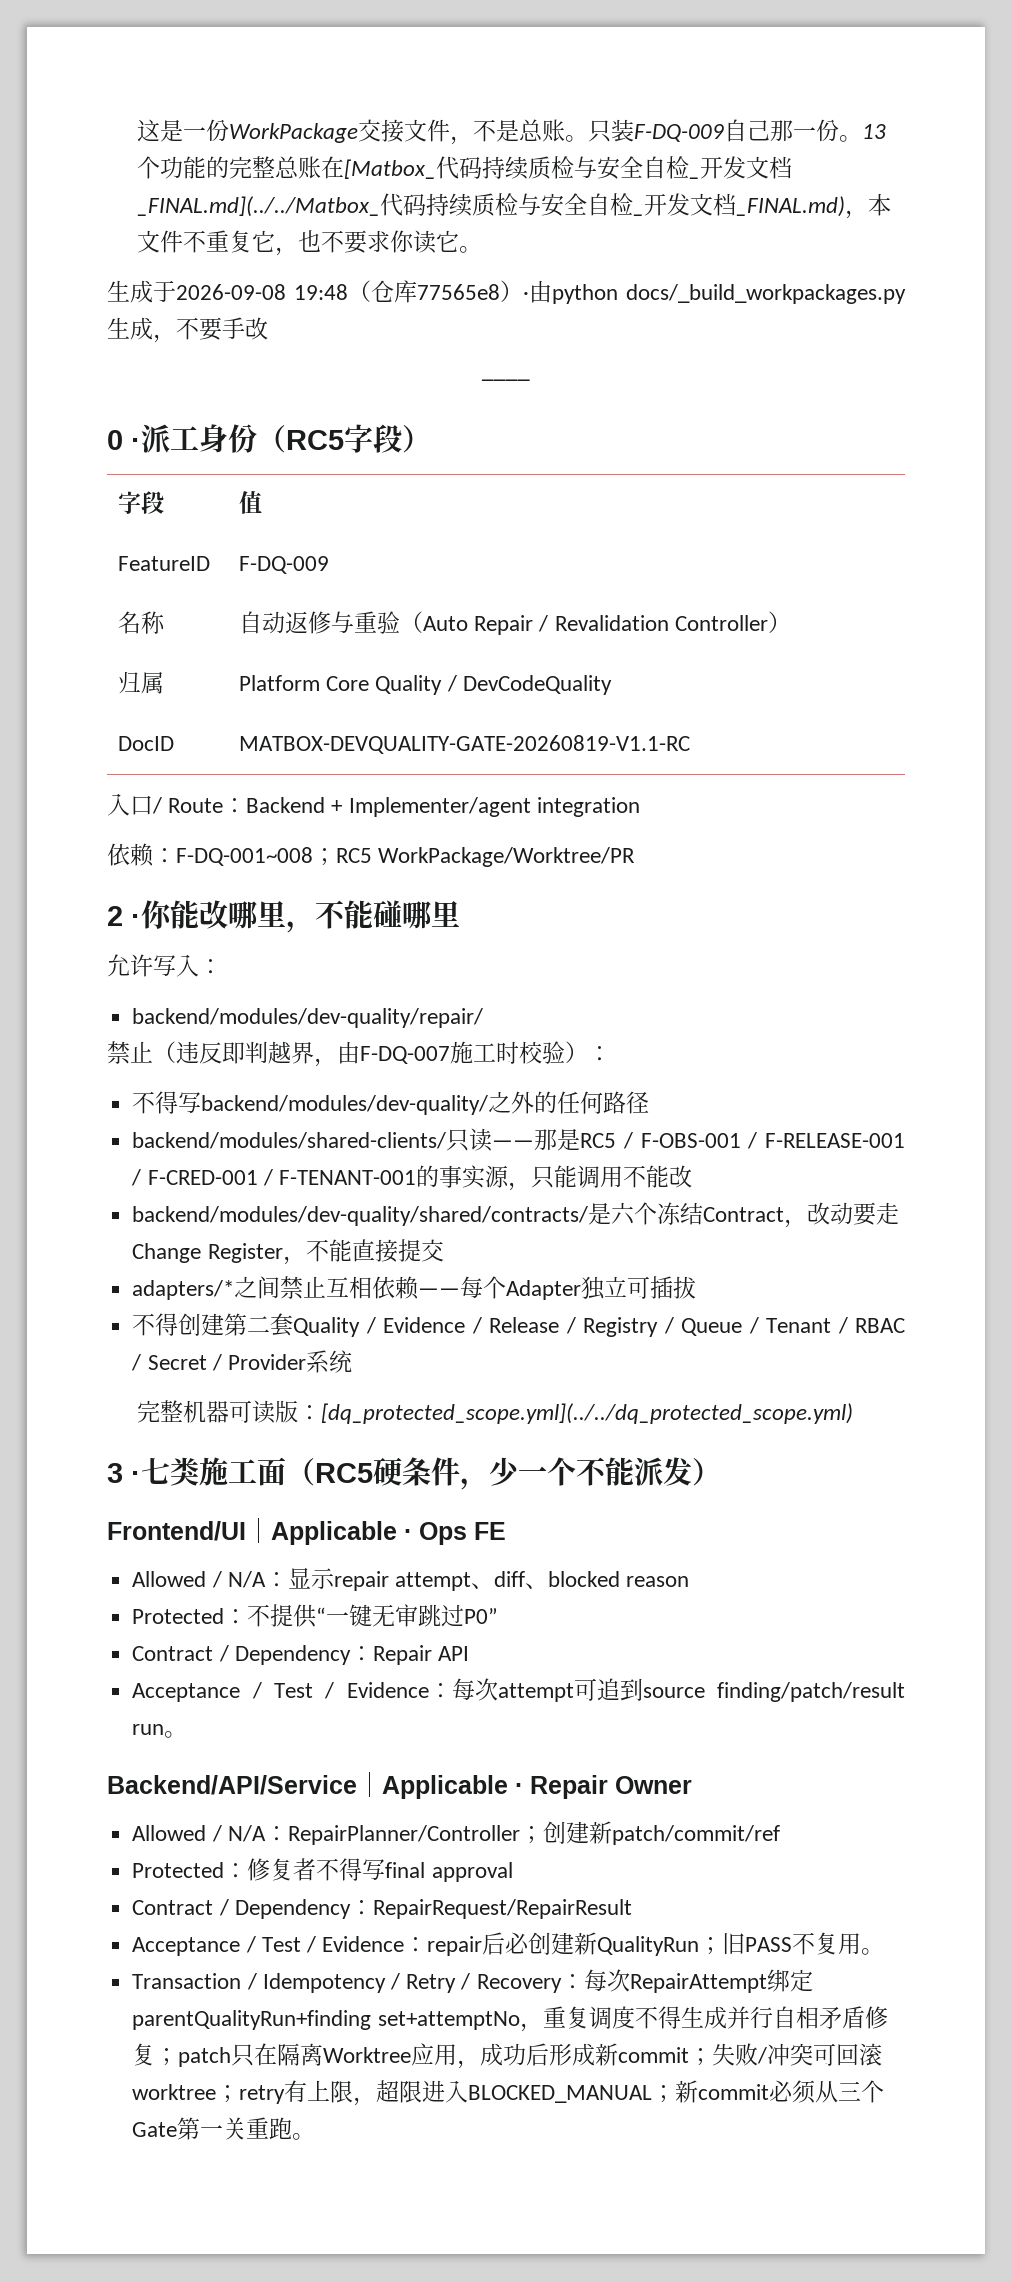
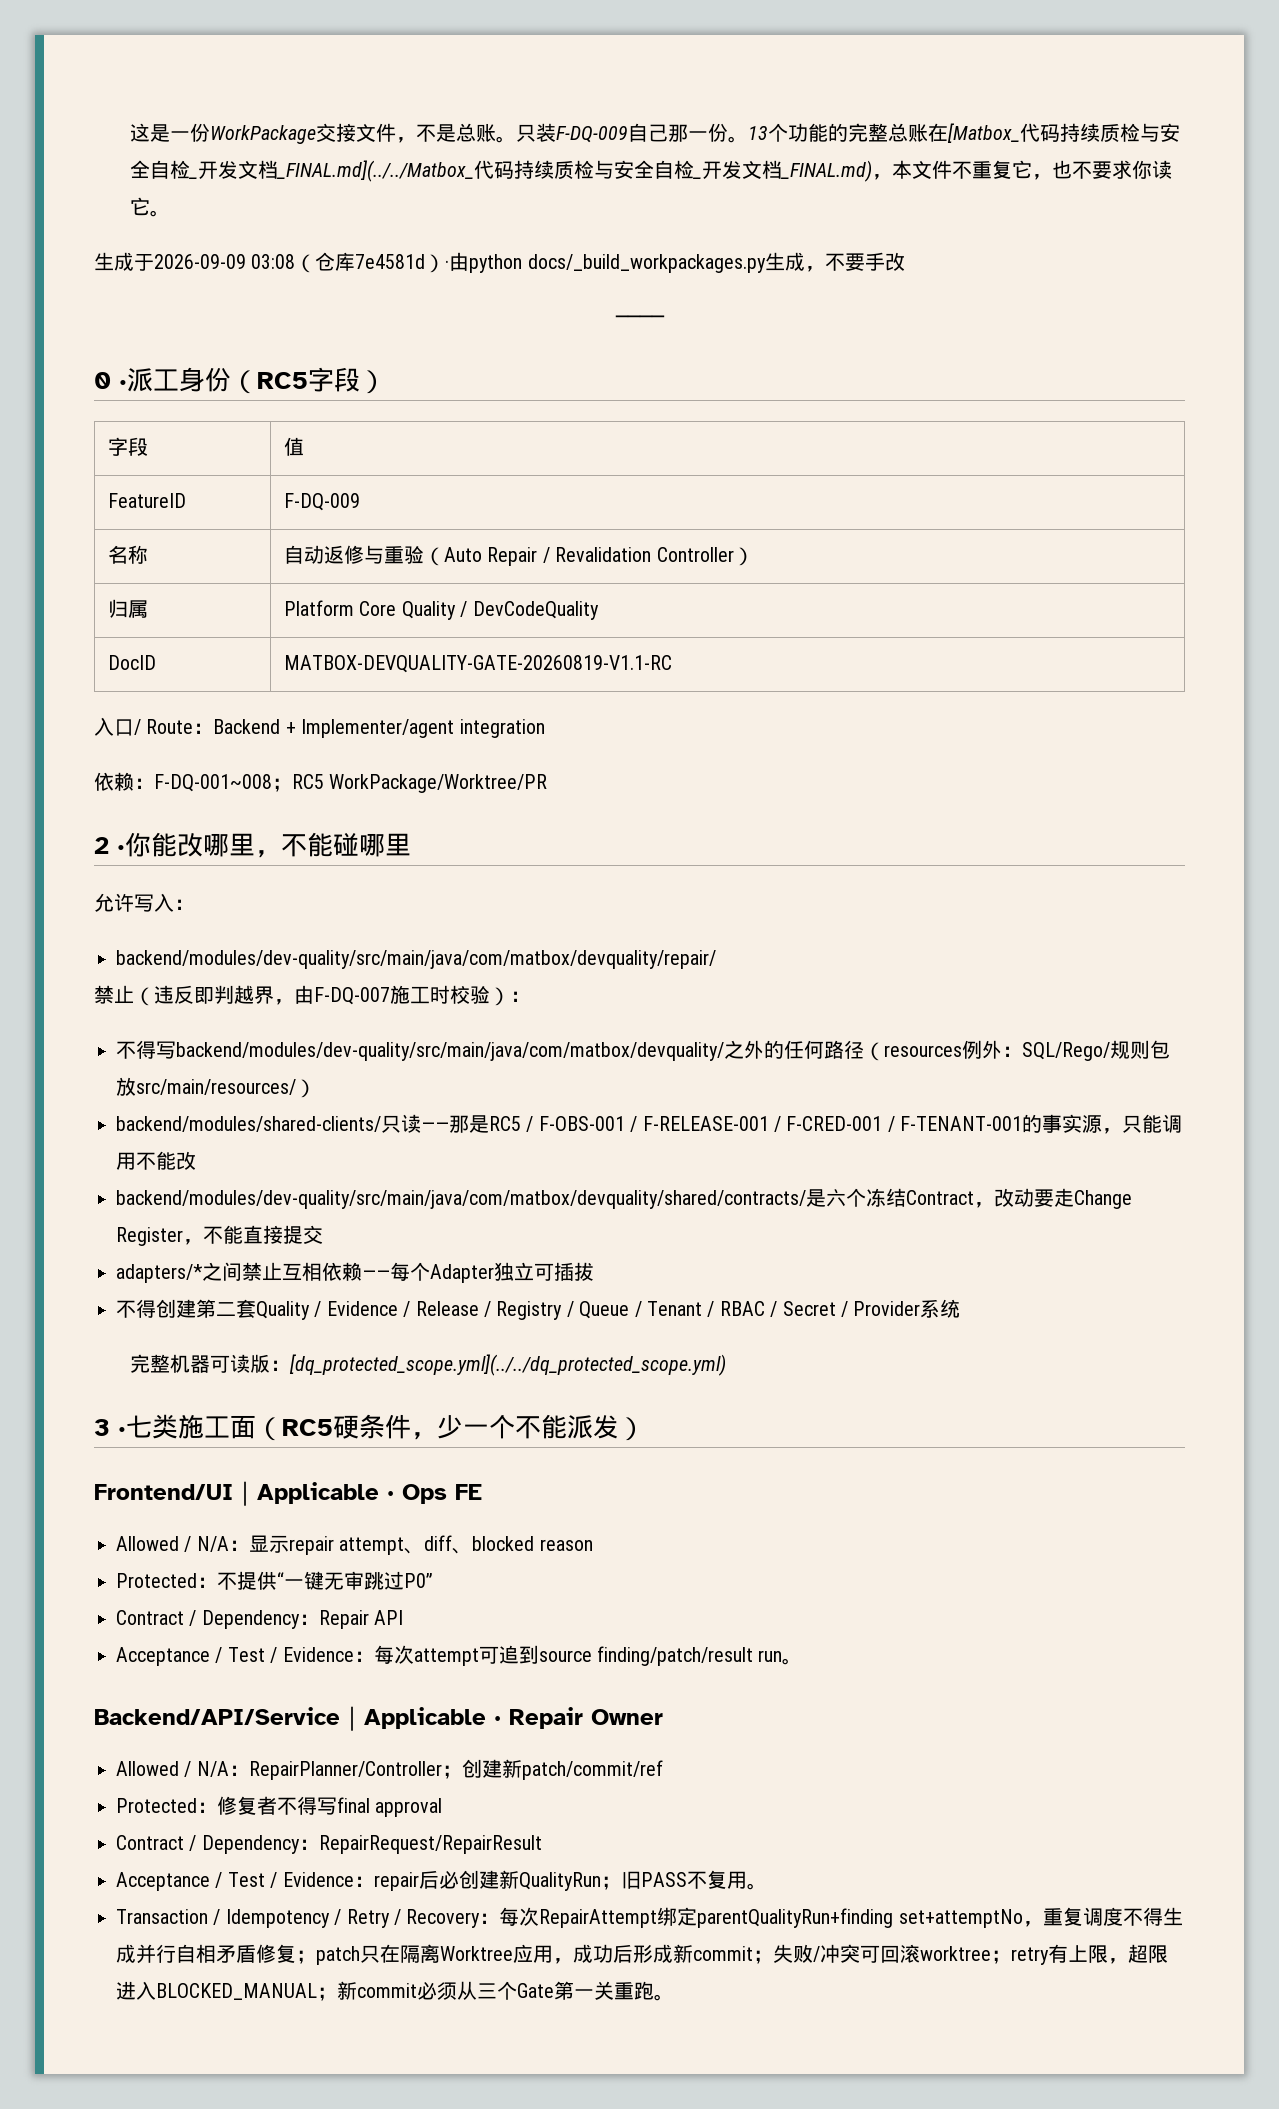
- 生成于2026-09-08 19:48（仓库77565e8）·由python docs/_build_workpackages.py生成，不要手改
+ 生成于2026-09-09 03:08（仓库7e4581d）·由python docs/_build_workpackages.py生成，不要手改
- backend/modules/dev-quality/repair/
+ backend/modules/dev-quality/src/main/java/com/matbox/devquality/repair/
- 不得写backend/modules/dev-quality/之外的任何路径
+ 不得写backend/modules/dev-quality/src/main/java/com/matbox/devquality/之外的任何路径（resources例外：SQL/Rego/规则包放src/main/resources/）
- backend/modules/dev-quality/shared/contracts/是六个冻结Contract，改动要走Change Register，不能直接提交
+ backend/modules/dev-quality/src/main/java/com/matbox/devquality/shared/contracts/是六个冻结Contract，改动要走Change Register，不能直接提交

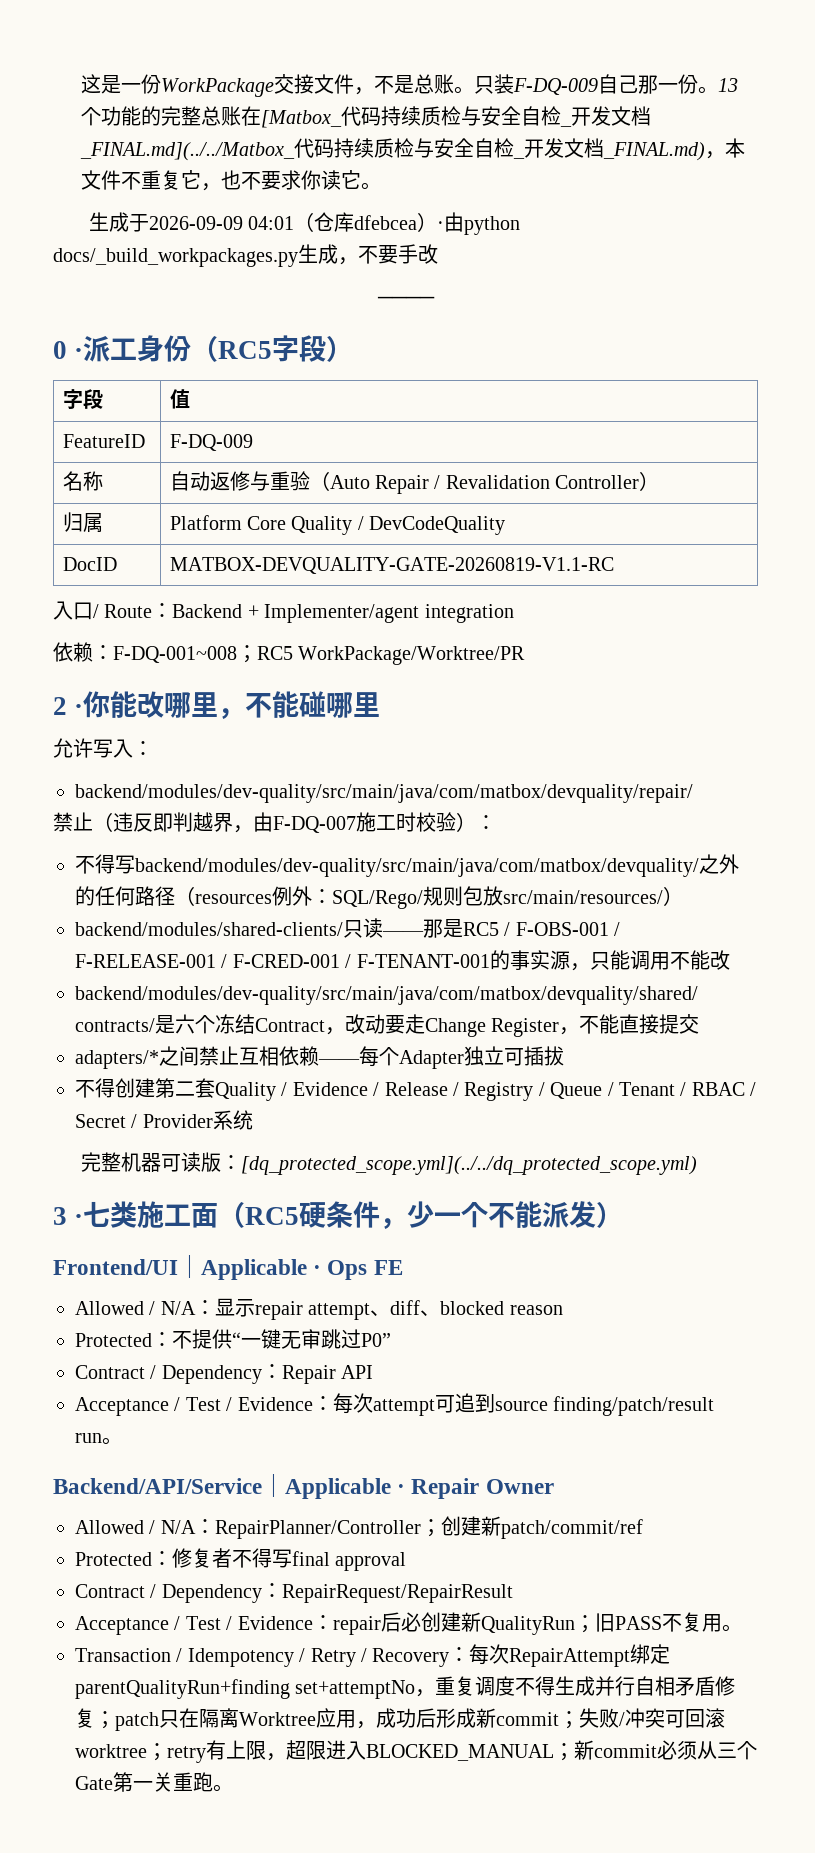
- 生成于2026-09-09 03:08（仓库7e4581d）·由python docs/_build_workpackages.py生成，不要手改
+ 生成于2026-09-09 04:01（仓库dfebcea）·由python docs/_build_workpackages.py生成，不要手改

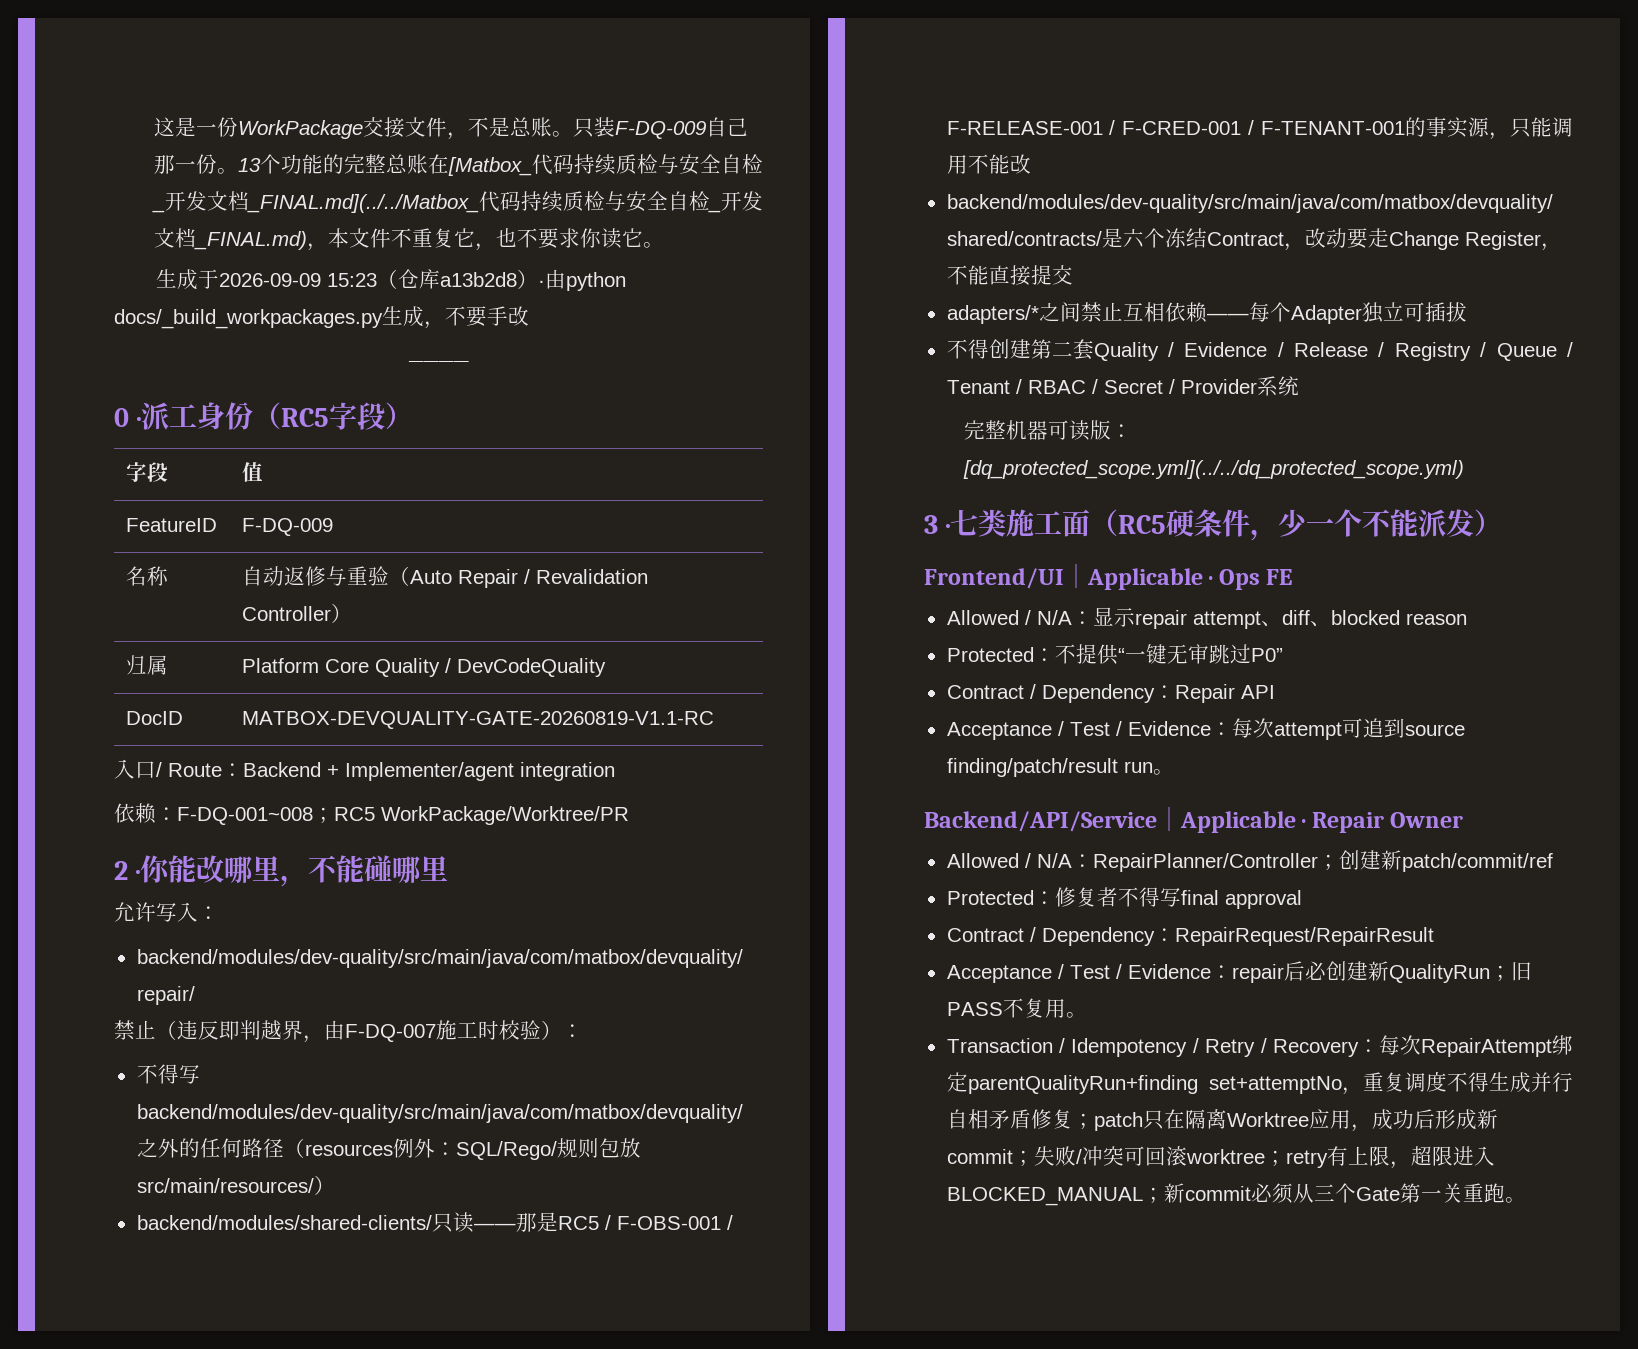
- 生成于2026-09-09 04:01（仓库dfebcea）·由python docs/_build_workpackages.py生成，不要手改
+ 生成于2026-09-09 15:23（仓库a13b2d8）·由python docs/_build_workpackages.py生成，不要手改

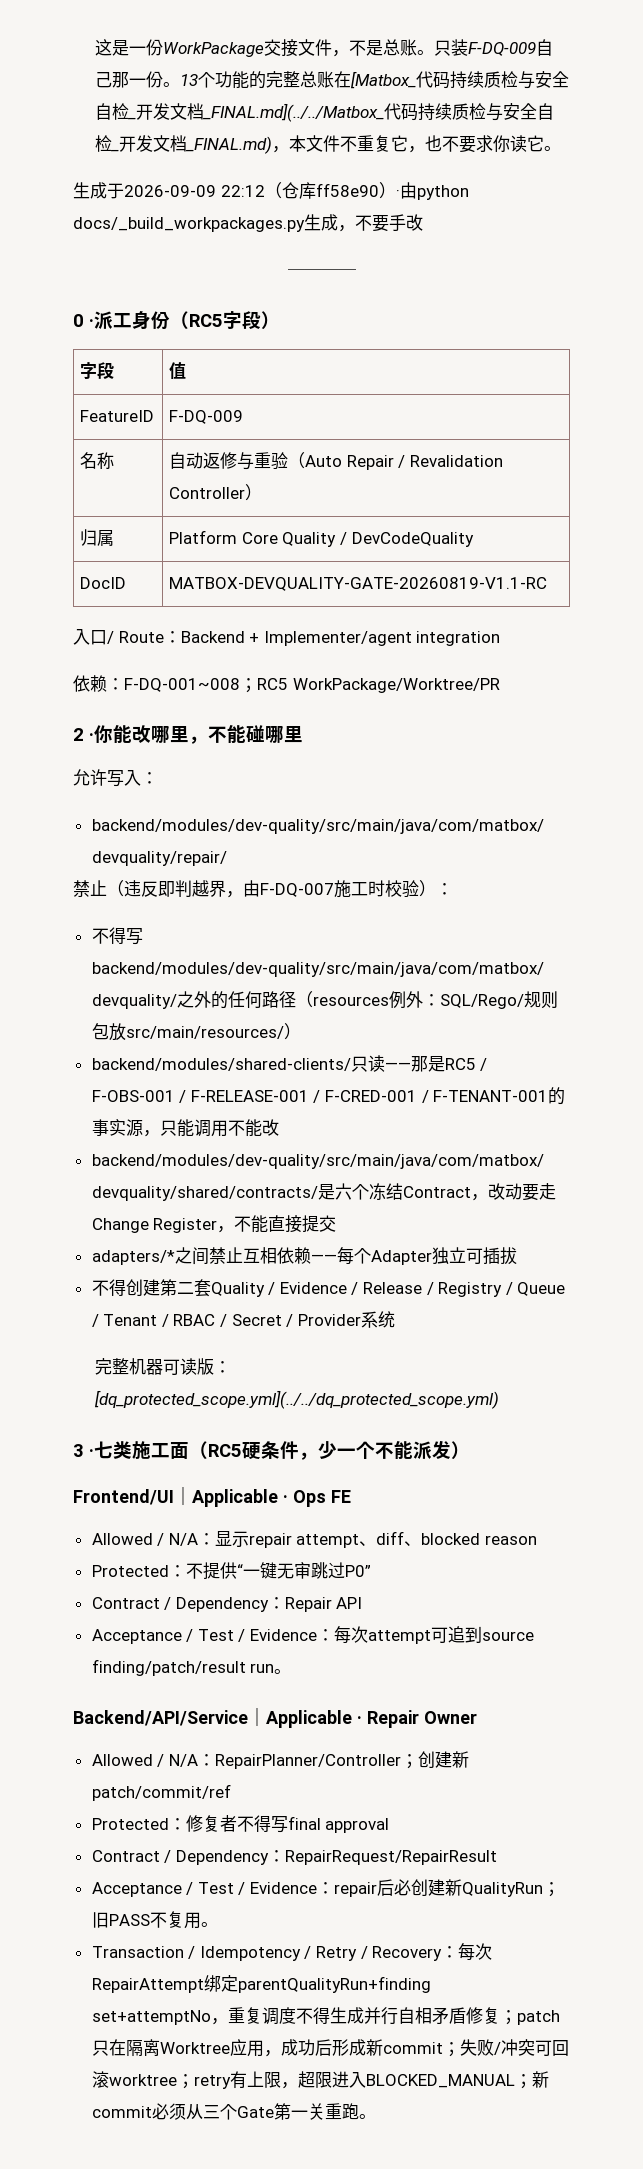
- 生成于2026-09-09 15:23（仓库a13b2d8）·由python docs/_build_workpackages.py生成，不要手改
+ 生成于2026-09-09 22:12（仓库ff58e90）·由python docs/_build_workpackages.py生成，不要手改

